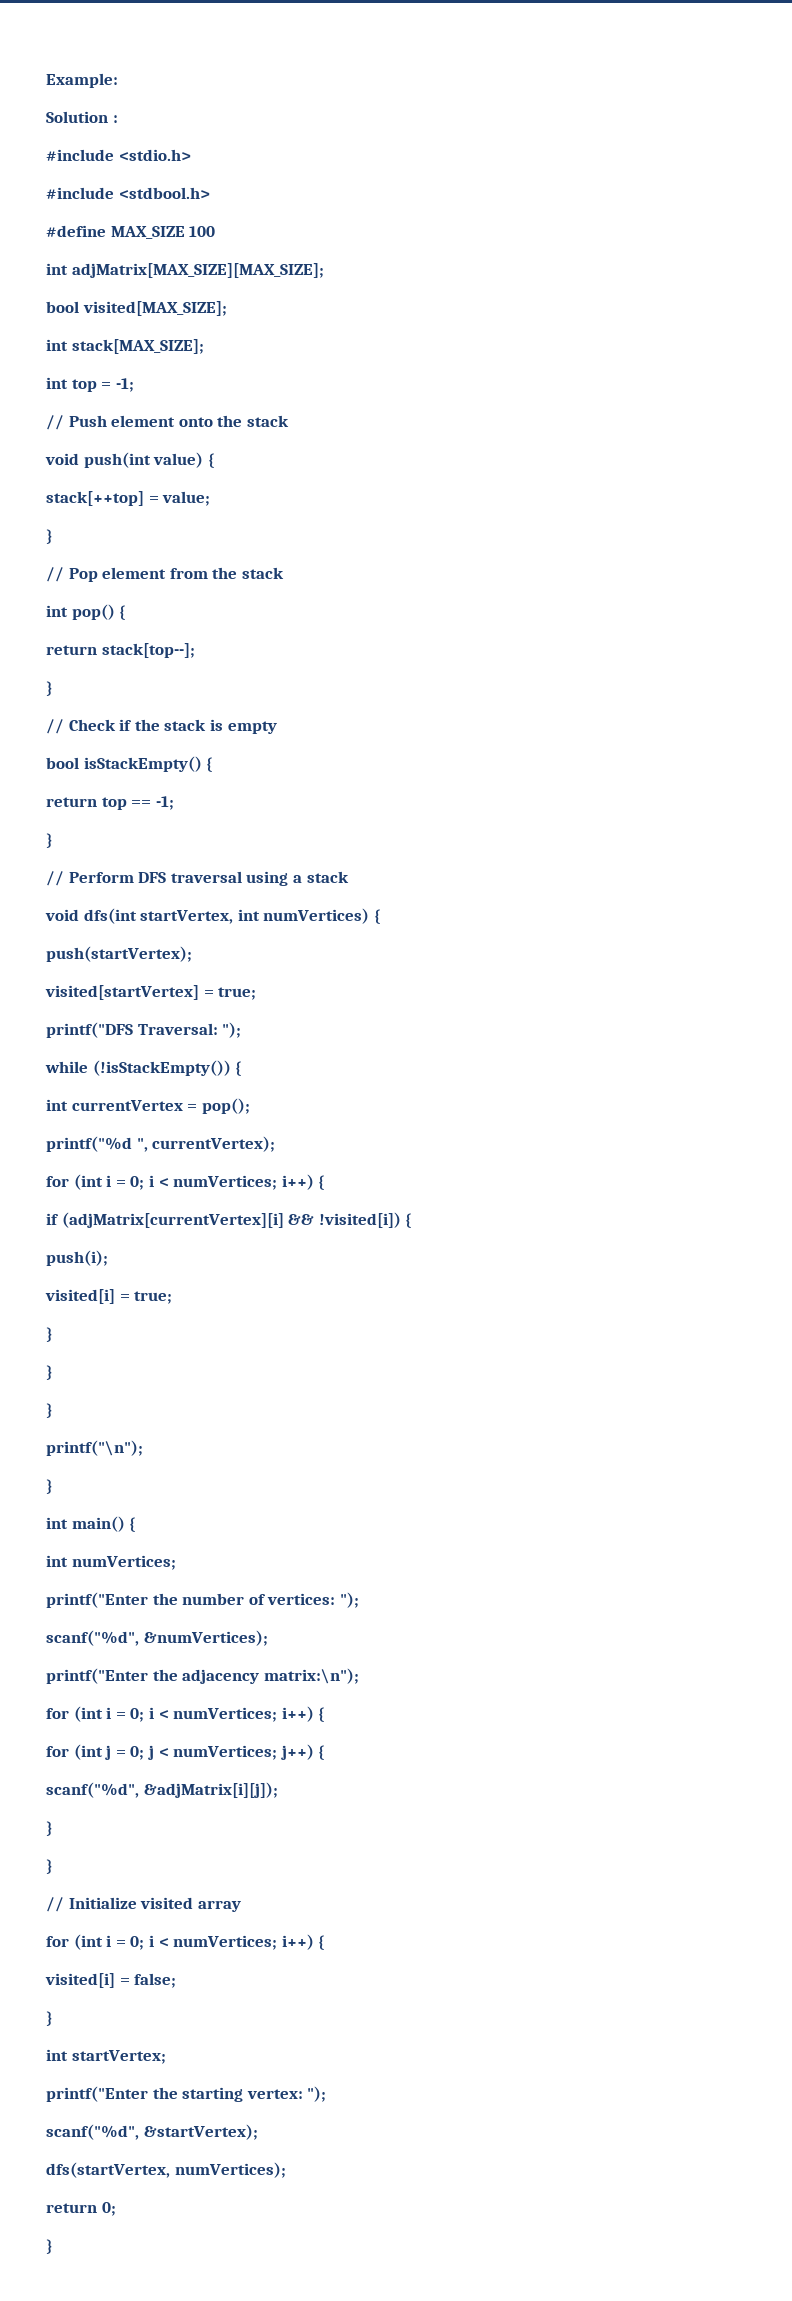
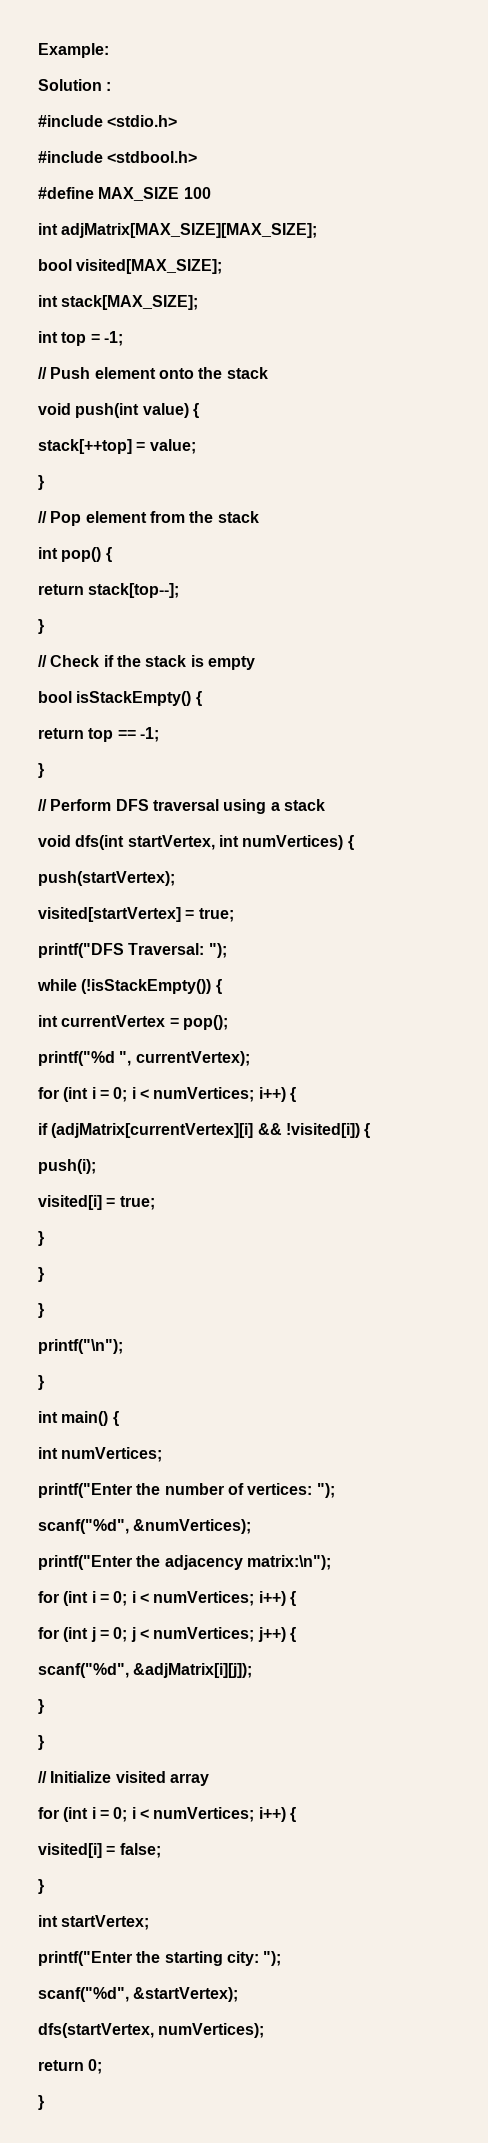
- printf("Enter the starting vertex: ");
+ printf("Enter the starting city: ");

